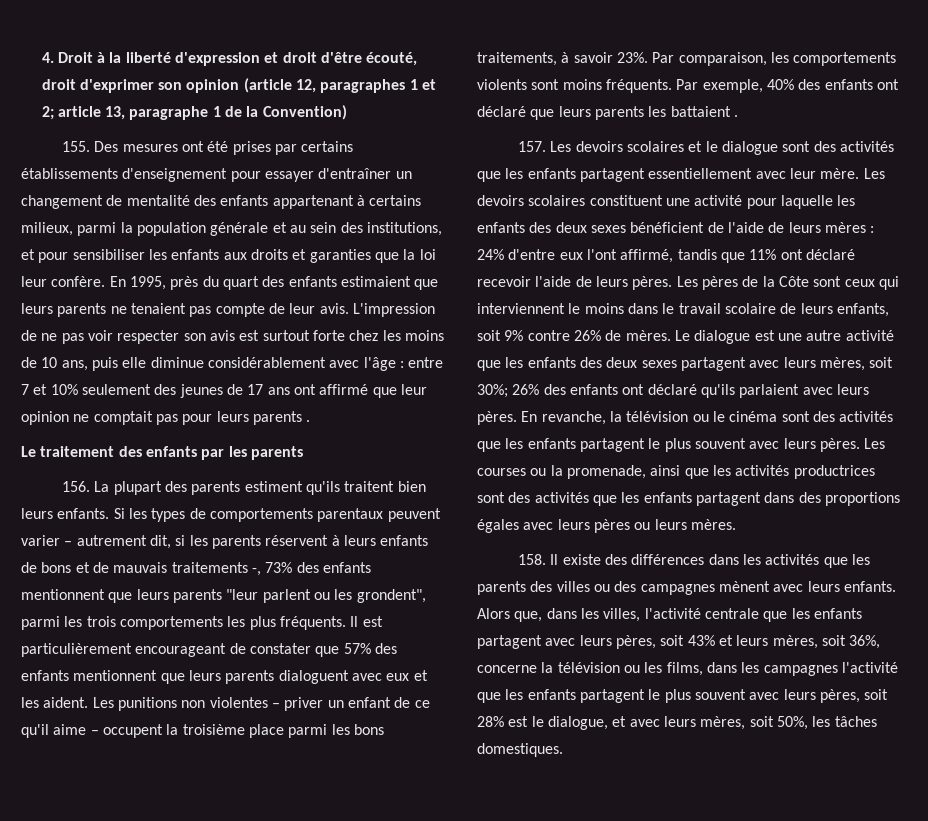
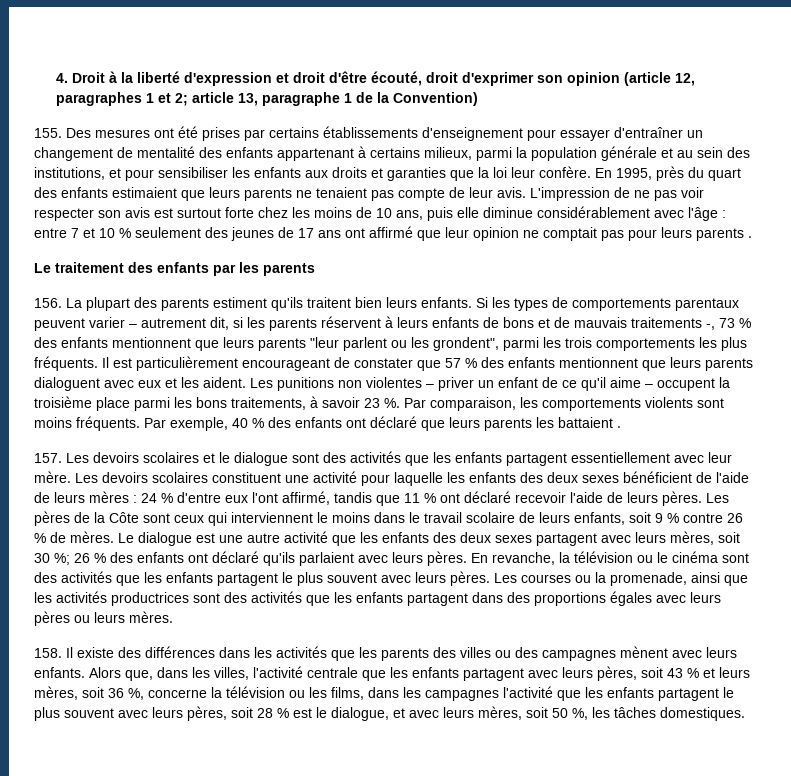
- L'impression de ne pas voir respecter son avis est surtout forte chez les moins de 10 ans, puis elle diminue considérablement avec l'âge : entre 7 et 10% seulement des jeunes de 17 ans ont affirmé que leur opinion ne comptait pas pour leurs parents .
+ L'impression de ne pas voir respecter son avis est surtout forte chez les moins de 10 ans, puis elle diminue considérablement avec l'âge : entre 7 et 10 % seulement des jeunes de 17 ans ont affirmé que leur opinion ne comptait pas pour leurs parents .
- Si les types de comportements parentaux peuvent varier – autrement dit, si les parents réservent à leurs enfants de bons et de mauvais traitements -, 73% des enfants mentionnent que leurs parents "leur parlent ou les grondent", parmi les trois comportements les plus fréquents.
+ Si les types de comportements parentaux peuvent varier – autrement dit, si les parents réservent à leurs enfants de bons et de mauvais traitements -, 73 % des enfants mentionnent que leurs parents "leur parlent ou les grondent", parmi les trois comportements les plus fréquents.
- Il est particulièrement encourageant de constater que 57% des enfants mentionnent que leurs parents dialoguent avec eux et les aident.
+ Il est particulièrement encourageant de constater que 57 % des enfants mentionnent que leurs parents dialoguent avec eux et les aident.
- Les punitions non violentes – priver un enfant de ce qu'il aime – occupent la troisième place parmi les bons traitements, à savoir 23%.
+ Les punitions non violentes – priver un enfant de ce qu'il aime – occupent la troisième place parmi les bons traitements, à savoir 23 %.
- Par exemple, 40% des enfants ont déclaré que leurs parents les battaient .
+ Par exemple, 40 % des enfants ont déclaré que leurs parents les battaient .
- Les devoirs scolaires constituent une activité pour laquelle les enfants des deux sexes bénéficient de l'aide de leurs mères : 24% d'entre eux l'ont affirmé, tandis que 11% ont déclaré recevoir l'aide de leurs pères.
+ Les devoirs scolaires constituent une activité pour laquelle les enfants des deux sexes bénéficient de l'aide de leurs mères : 24 % d'entre eux l'ont affirmé, tandis que 11 % ont déclaré recevoir l'aide de leurs pères.
- Les pères de la Côte sont ceux qui interviennent le moins dans le travail scolaire de leurs enfants, soit 9% contre 26% de mères.
+ Les pères de la Côte sont ceux qui interviennent le moins dans le travail scolaire de leurs enfants, soit 9 % contre 26 % de mères.
- Le dialogue est une autre activité que les enfants des deux sexes partagent avec leurs mères, soit 30%; 26% des enfants ont déclaré qu'ils parlaient avec leurs pères.
+ Le dialogue est une autre activité que les enfants des deux sexes partagent avec leurs mères, soit 30 %; 26 % des enfants ont déclaré qu'ils parlaient avec leurs pères.
- Alors que, dans les villes, l'activité centrale que les enfants partagent avec leurs pères, soit 43% et leurs mères, soit 36%, concerne la télévision ou les films, dans les campagnes l'activité que les enfants partagent le plus souvent avec leurs pères, soit 28% est le dialogue, et avec leurs mères, soit 50%, les tâches domestiques.
+ Alors que, dans les villes, l'activité centrale que les enfants partagent avec leurs pères, soit 43 % et leurs mères, soit 36 %, concerne la télévision ou les films, dans les campagnes l'activité que les enfants partagent le plus souvent avec leurs pères, soit 28 % est le dialogue, et avec leurs mères, soit 50 %, les tâches domestiques.

